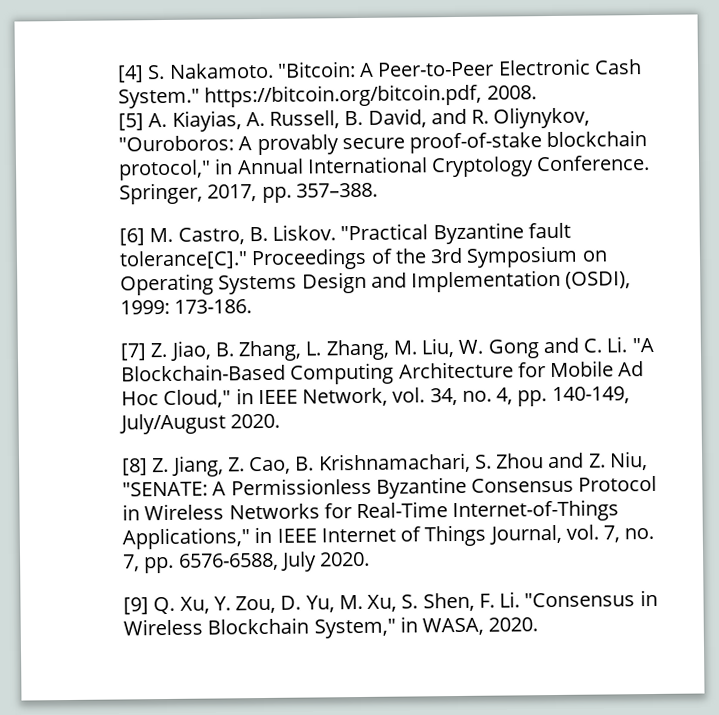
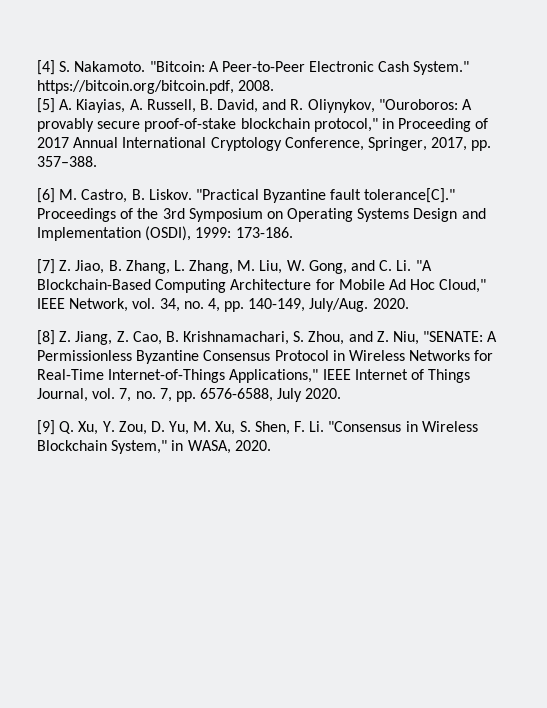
- [5] A. Kiayias, A. Russell, B. David, and R. Oliynykov, "Ouroboros: A provably secure proof-of-stake blockchain protocol," in Annual International Cryptology Conference. Springer, 2017, pp. 357–388.
+ [5] A. Kiayias, A. Russell, B. David, and R. Oliynykov, "Ouroboros: A provably secure proof-of-stake blockchain protocol," in Proceeding of 2017 Annual International Cryptology Conference, Springer, 2017, pp. 357–388.
- [7] Z. Jiao, B. Zhang, L. Zhang, M. Liu, W. Gong and C. Li. "A Blockchain-Based Computing Architecture for Mobile Ad Hoc Cloud," in IEEE Network, vol. 34, no. 4, pp. 140-149, July/August 2020.
+ [7] Z. Jiao, B. Zhang, L. Zhang, M. Liu, W. Gong, and C. Li. "A Blockchain-Based Computing Architecture for Mobile Ad Hoc Cloud," IEEE Network, vol. 34, no. 4, pp. 140-149, July/Aug. 2020.
- [8] Z. Jiang, Z. Cao, B. Krishnamachari, S. Zhou and Z. Niu, "SENATE: A Permissionless Byzantine Consensus Protocol in Wireless Networks for Real-Time Internet-of-Things Applications," in IEEE Internet of Things Journal, vol. 7, no. 7, pp. 6576-6588, July 2020.
+ [8] Z. Jiang, Z. Cao, B. Krishnamachari, S. Zhou, and Z. Niu, "SENATE: A Permissionless Byzantine Consensus Protocol in Wireless Networks for Real-Time Internet-of-Things Applications," IEEE Internet of Things Journal, vol. 7, no. 7, pp. 6576-6588, July 2020.

